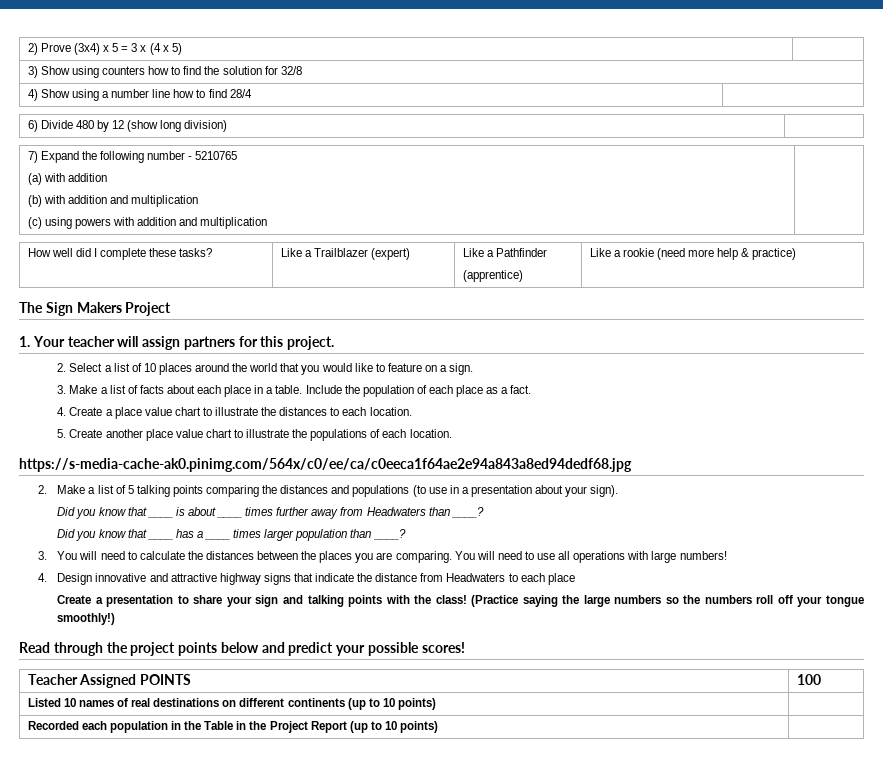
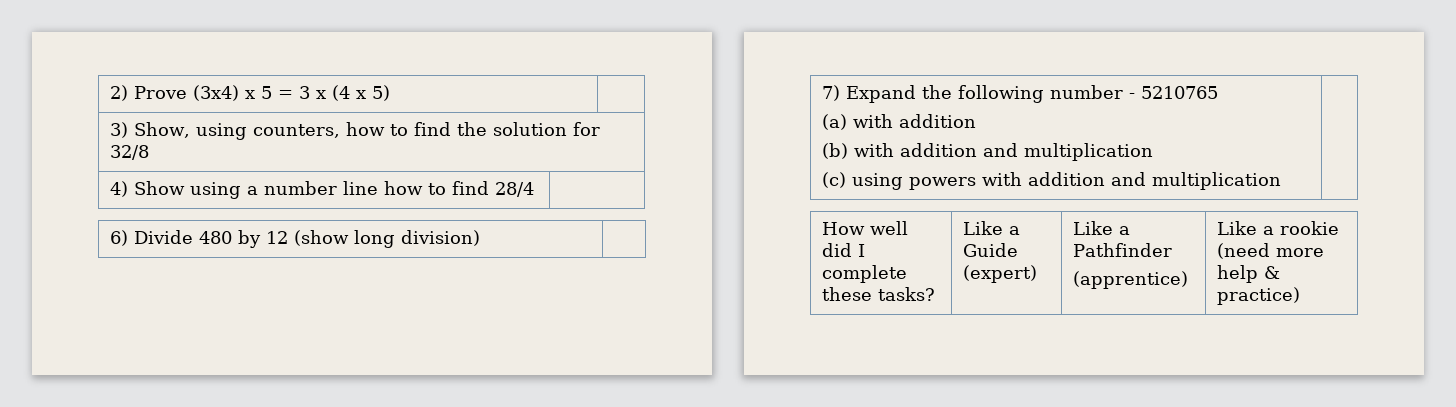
- 3) Show using counters how to find the solution for 32/8
+ 3) Show, using counters, how to find the solution for 32/8
- How well did I complete these tasks? | Like a Trailblazer (expert) | Like a Pathfinder
+ How well did I complete these tasks? | Like a Guide (expert) | Like a Pathfinder
- The Sign Makers Project
- 1. Your teacher will assign partners for this project.
- 2. Select a list of 10 places around the world that you would like to feature on a sign.
- 3. Make a list of facts about each place in a table. Include the population of each place as a fact.
- 4. Create a place value chart to illustrate the distances to each location.
- 5. Create another place value chart to illustrate the populations of each location.
- https://s-media-cache-ak0.pinimg.com/564x/c0/ee/ca/c0eeca1f64ae2e94a843a8ed94dedf68.jpg
- 2. Make a list of 5 talking points comparing the distances and populations (to use in a presentation about your sign).
- Did you know that ____ is about ____ times further away from Headwaters than ____?
- Did you know that ____ has a ____ times larger population than ____?
- 3. You will need to calculate the distances between the places you are comparing. You will need to use all operations with large numbers!
- 4. Design innovative and attractive highway signs that indicate the distance from Headwaters to each place
- Create a presentation to share your sign and talking points with the class! (Practice saying the large numbers so the numbers roll off your tongue smoothly!)
- Read through the project points below and predict your possible scores!
- Teacher Assigned POINTS | 100
- Listed 10 names of real destinations on different continents (up to 10 points) |
- Recorded each population in the Table in the Project Report (up to 10 points) |

